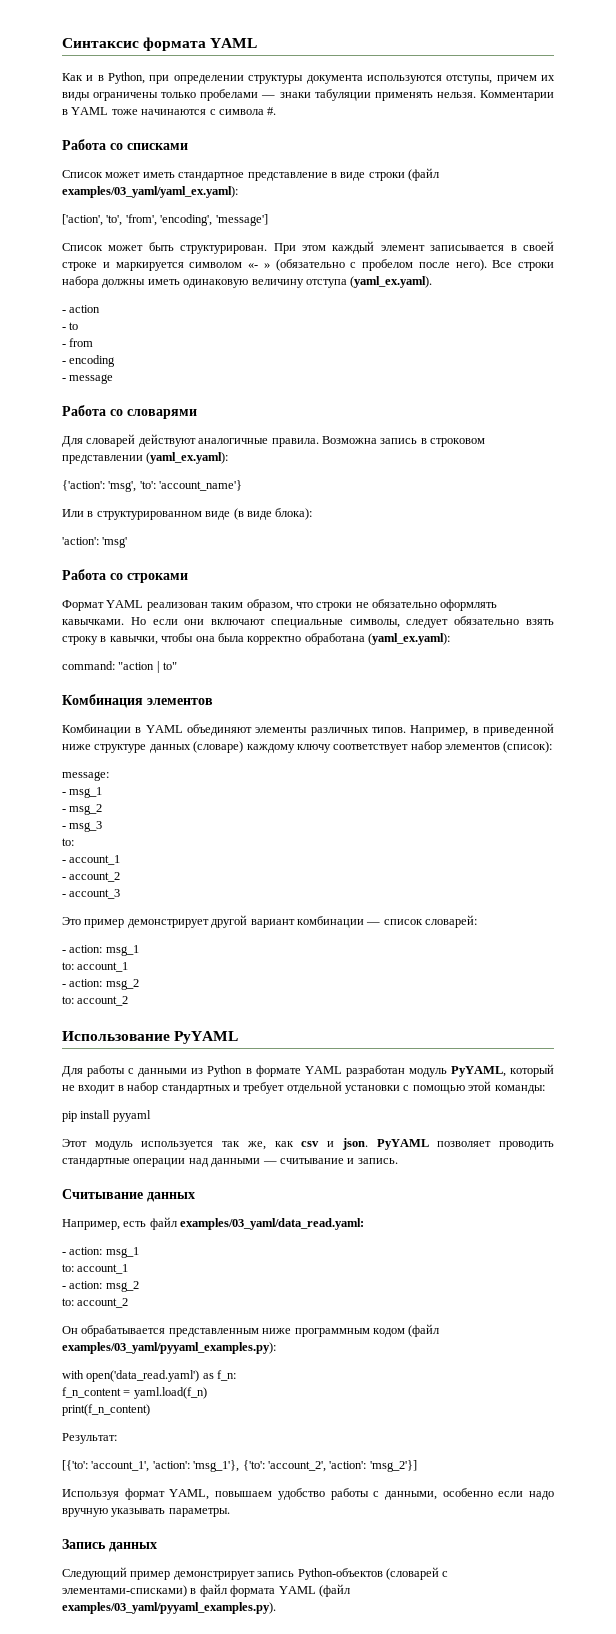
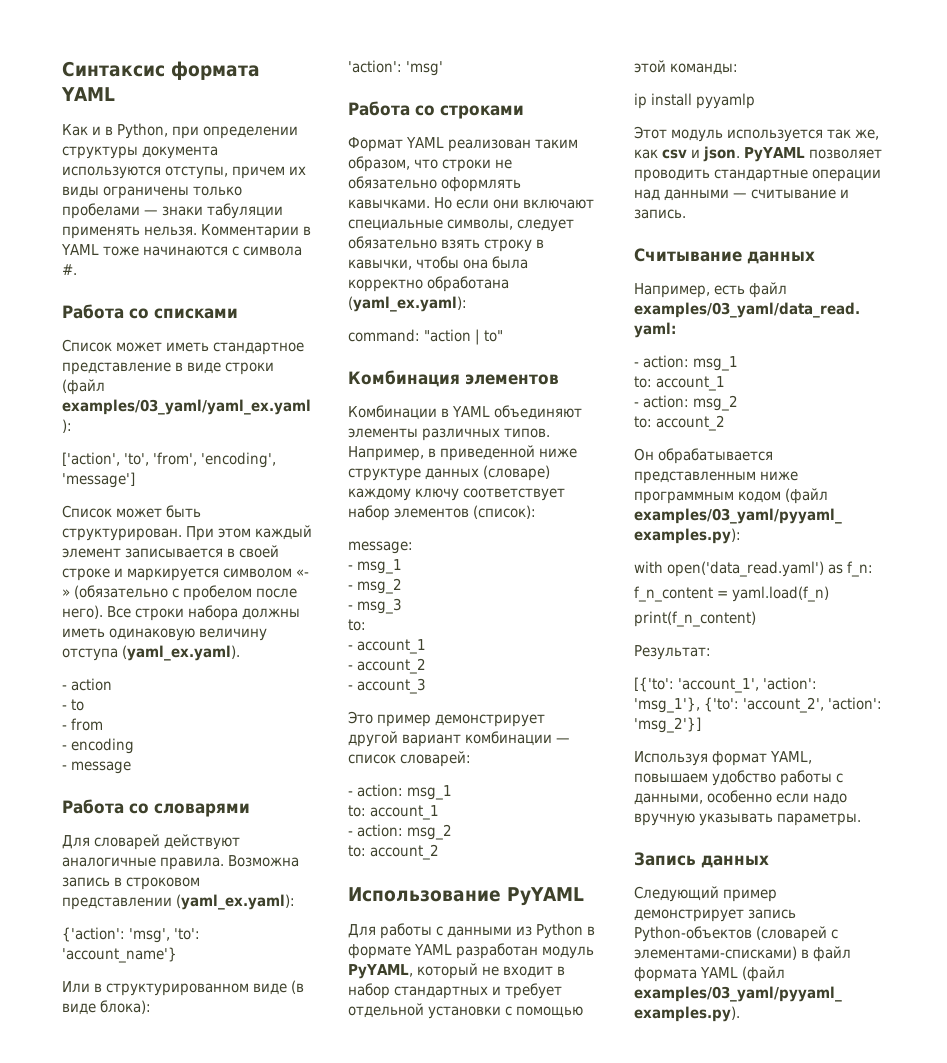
- pip install pyyaml
+ ip install pyyamlp

